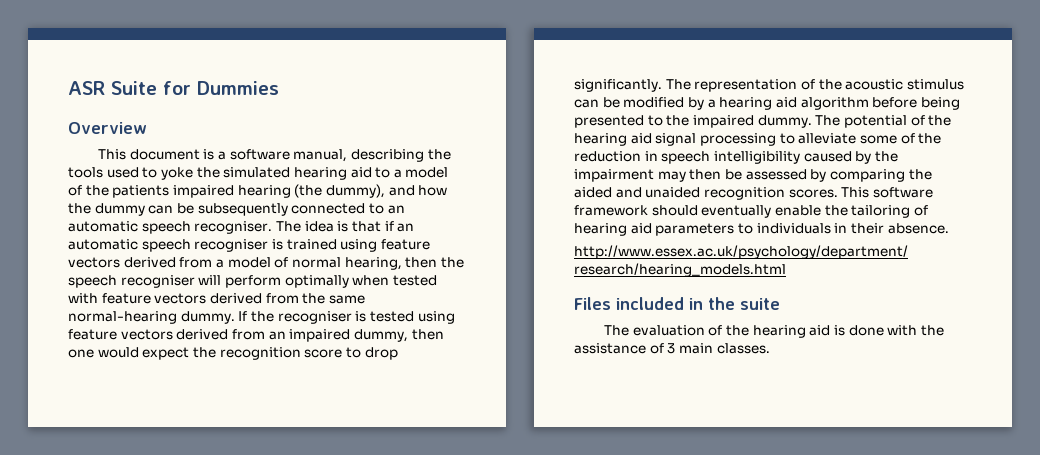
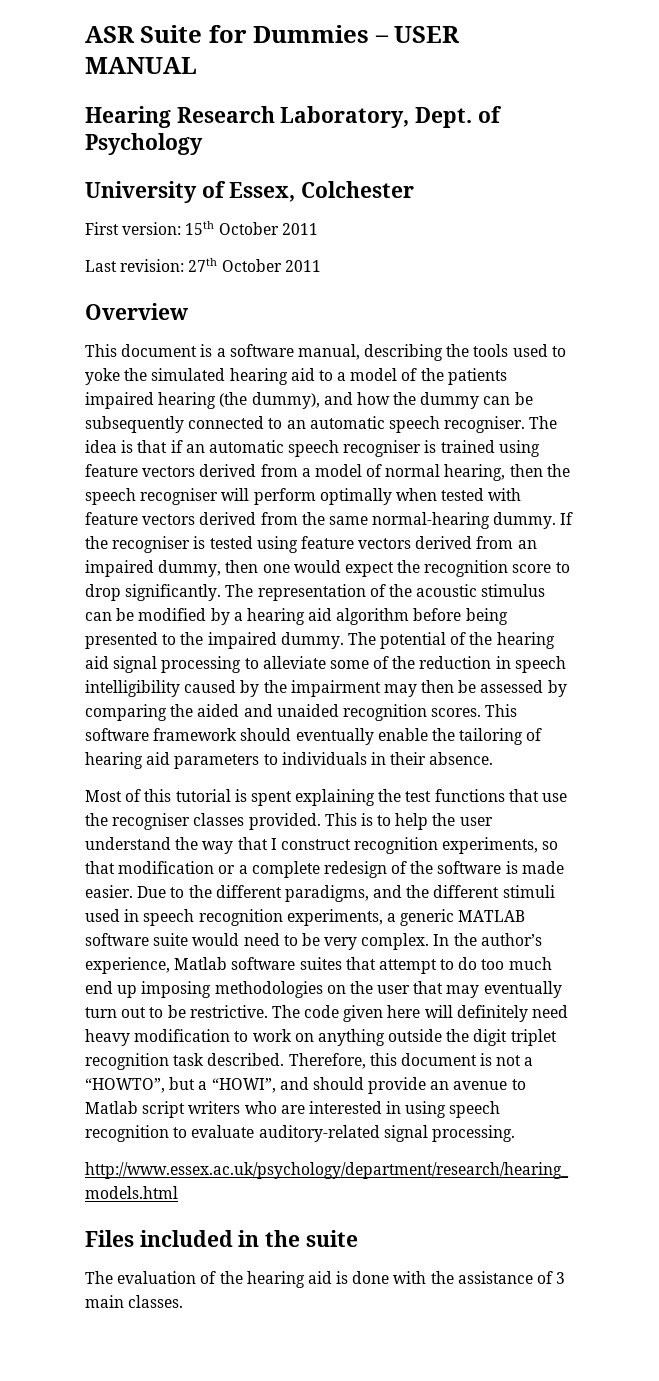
- ASR Suite for Dummies
+ ASR Suite for Dummies – USER MANUAL
+ Hearing Research Laboratory, Dept. of Psychology
+ University of Essex, Colchester
+ First version: 15th October 2011
+ Last revision: 27th October 2011
+ Most of this tutorial is spent explaining the test functions that use the recogniser classes provided. This is to help the user understand the way that I construct recognition experiments, so that modification or a complete redesign of the software is made easier. Due to the different paradigms, and the different stimuli used in speech recognition experiments, a generic MATLAB software suite would need to be very complex. In the author’s experience, Matlab software suites that attempt to do too much end up imposing methodologies on the user that may eventually turn out to be restrictive. The code given here will definitely need heavy modification to work on anything outside the digit triplet recognition task described. Therefore, this document is not a “HOWTO”, but a “HOWI”, and should provide an avenue to Matlab script writers who are interested in using speech recognition to evaluate auditory-related signal processing.

